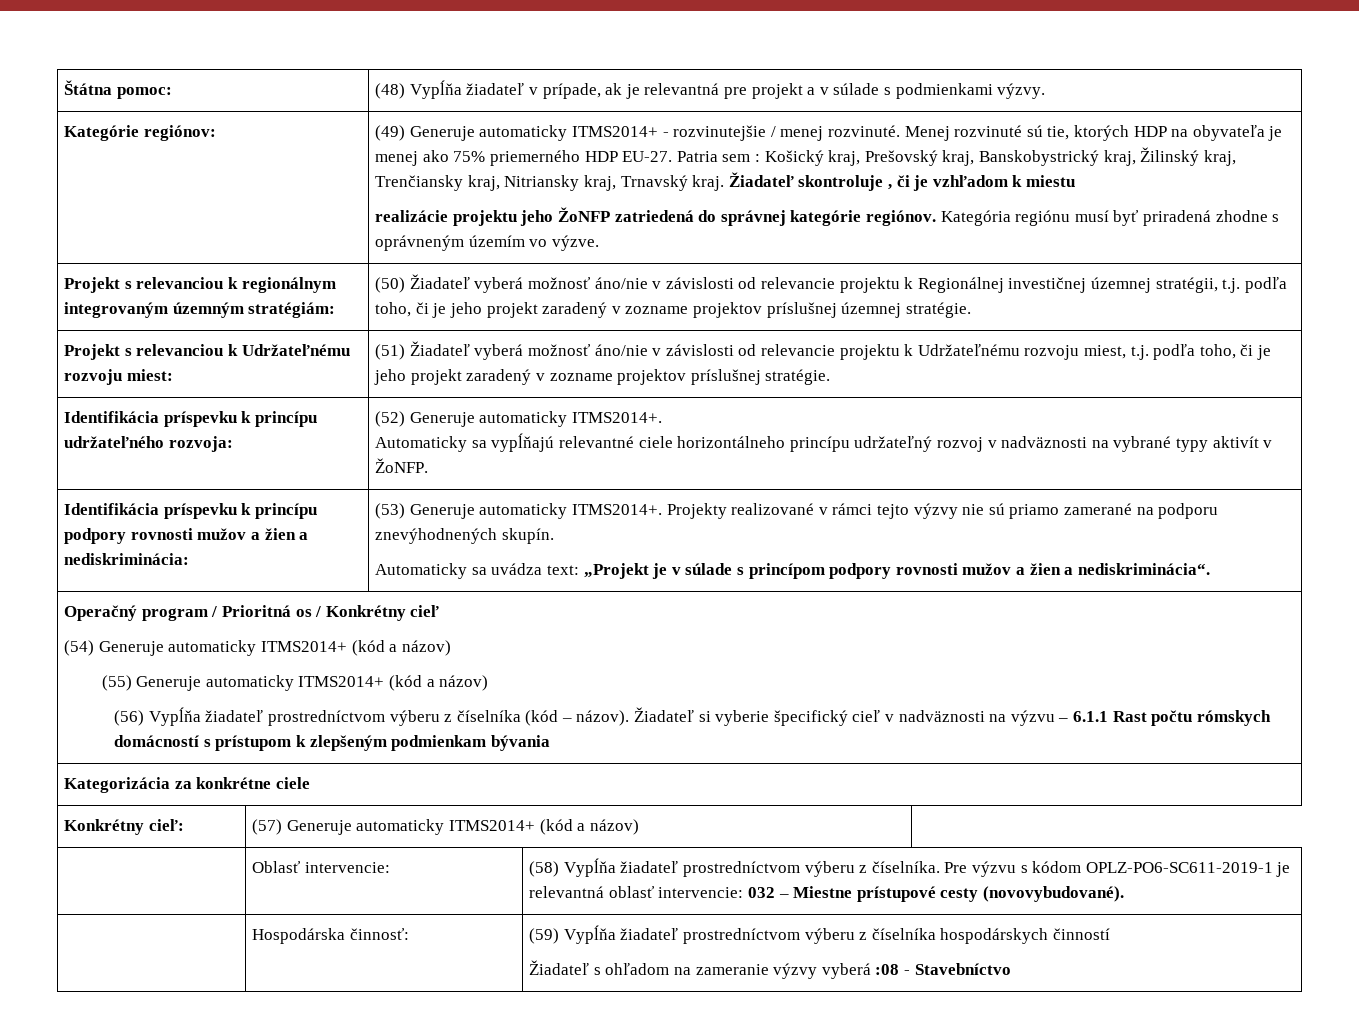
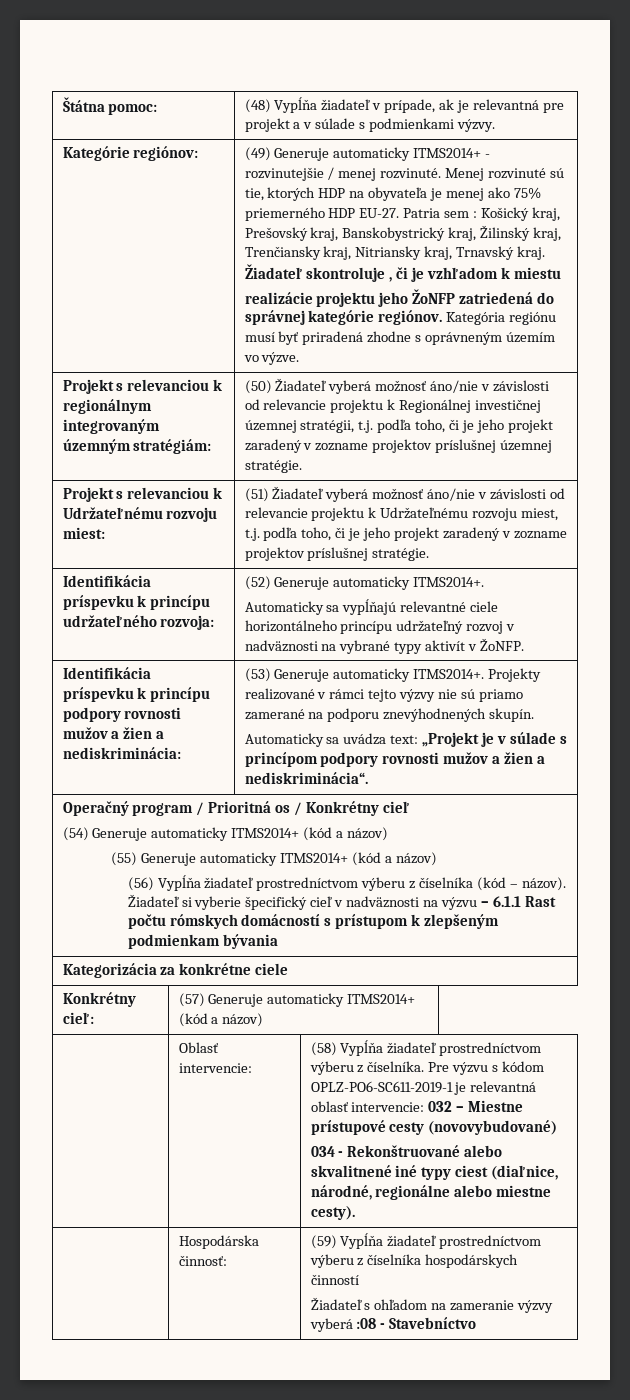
- | Oblasť intervencie: | (58) Vypĺňa žiadateľ prostredníctvom výberu z číselníka. Pre výzvu s kódom OPLZ-PO6-SC611-2019-1 je relevantná oblasť intervencie: 032 – Miestne prístupové cesty (novovybudované).
+ | Oblasť intervencie: | (58) Vypĺňa žiadateľ prostredníctvom výberu z číselníka. Pre výzvu s kódom OPLZ-PO6-SC611-2019-1 je relevantná oblasť intervencie: 032 – Miestne prístupové cesty (novovybudované)
+ 034 - Rekonštruované alebo skvalitnené iné typy ciest (diaľnice, národné, regionálne alebo miestne cesty).

